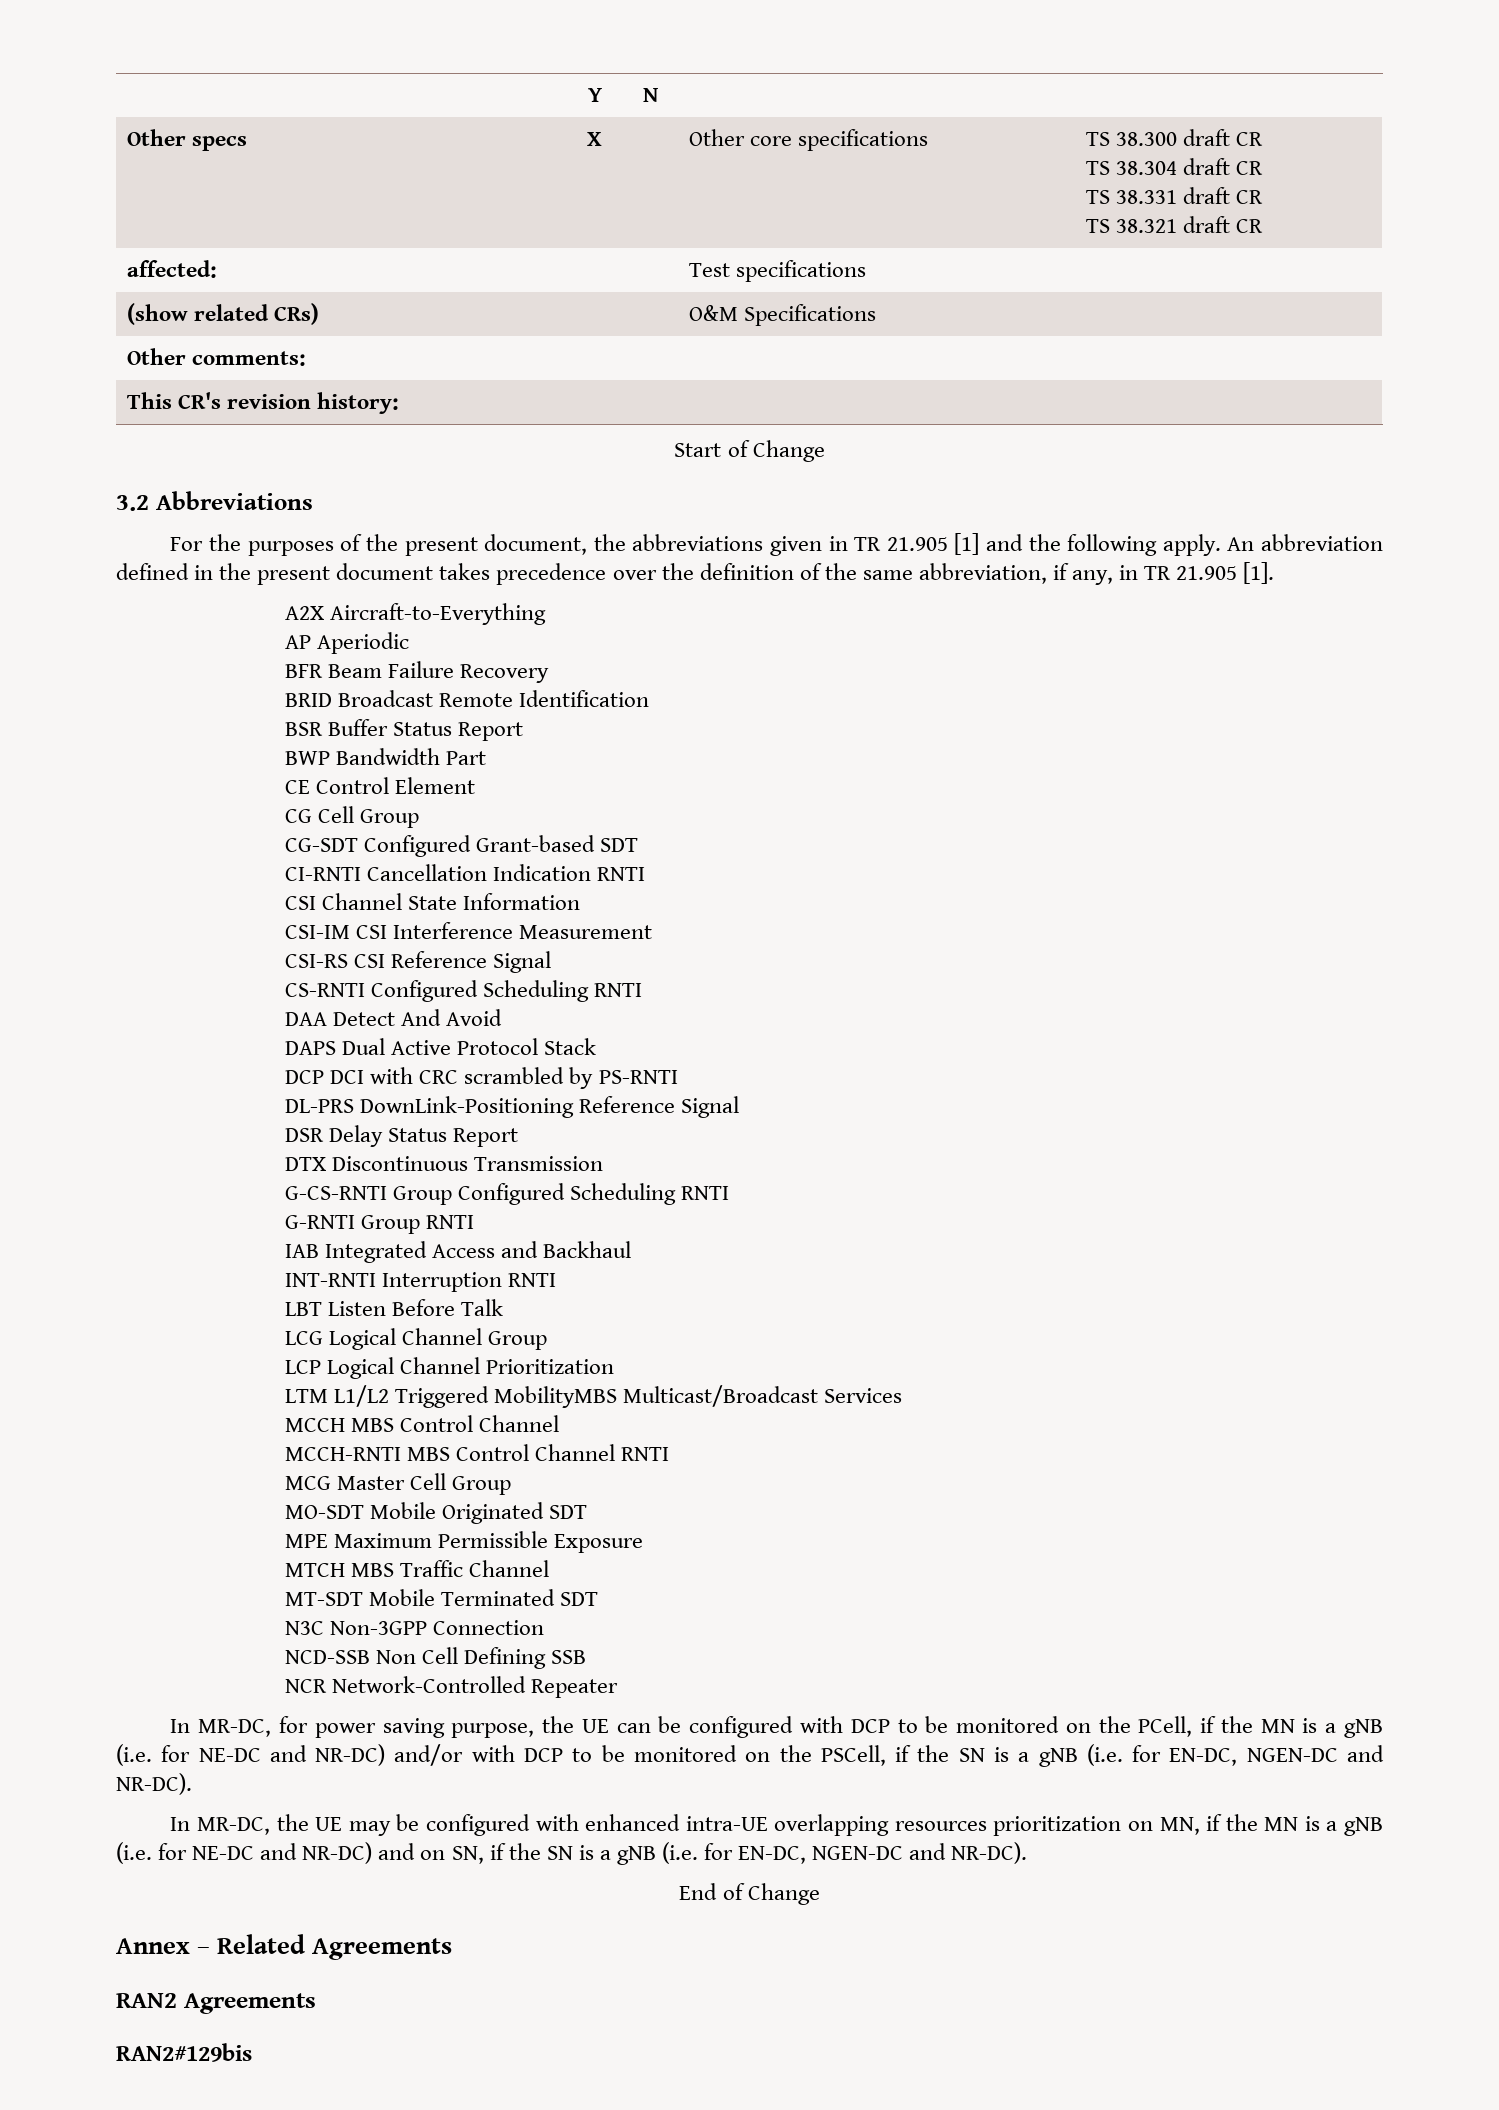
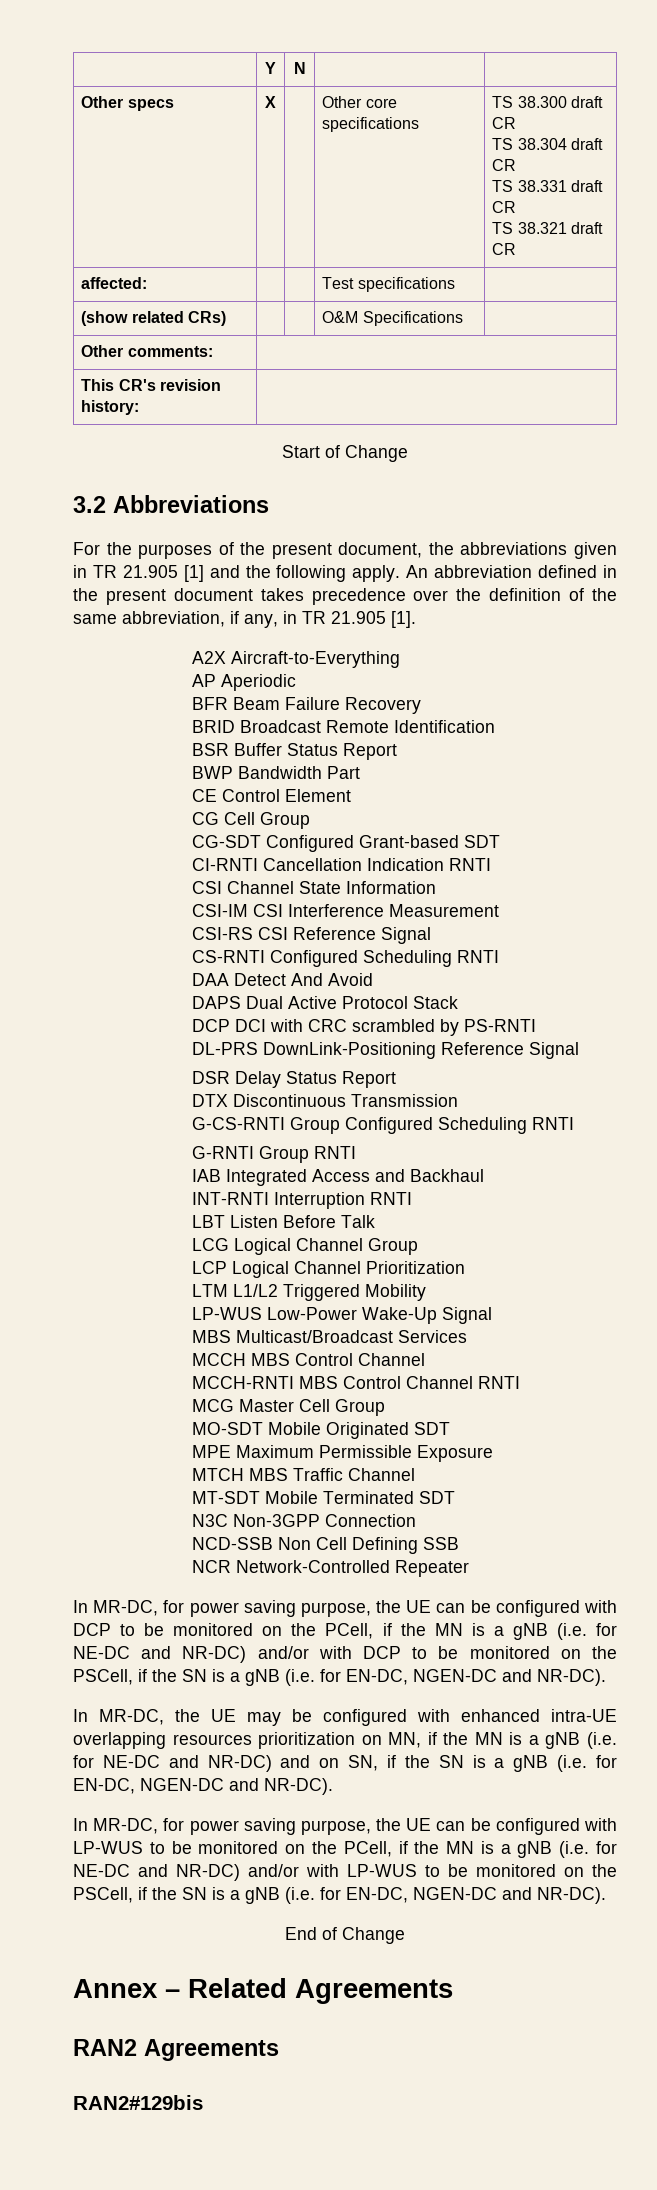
- LTM L1/L2 Triggered MobilityMBS Multicast/Broadcast Services
+ LTM L1/L2 Triggered Mobility
+ LP-WUS Low-Power Wake-Up Signal
+ MBS Multicast/Broadcast Services
+ In MR-DC, for power saving purpose, the UE can be configured with LP-WUS to be monitored on the PCell, if the MN is a gNB (i.e. for NE-DC and NR-DC) and/or with LP-WUS to be monitored on the PSCell, if the SN is a gNB (i.e. for EN-DC, NGEN-DC and NR-DC).

